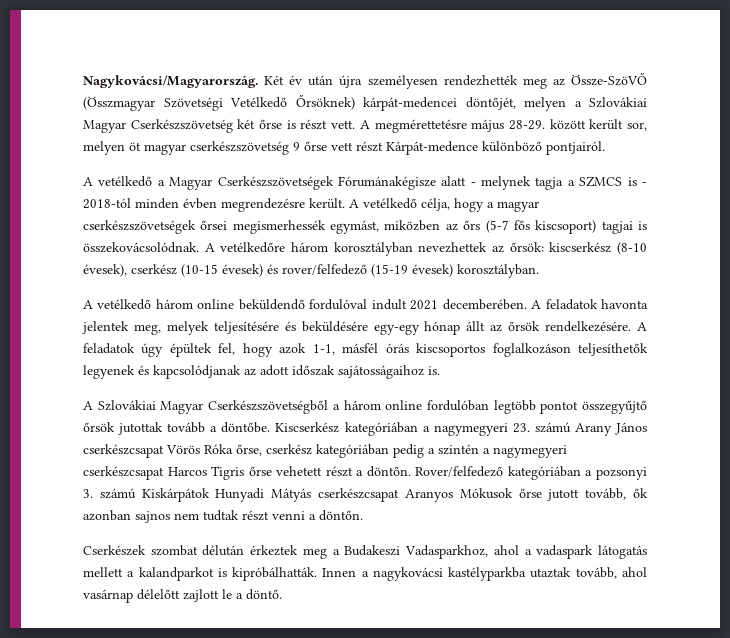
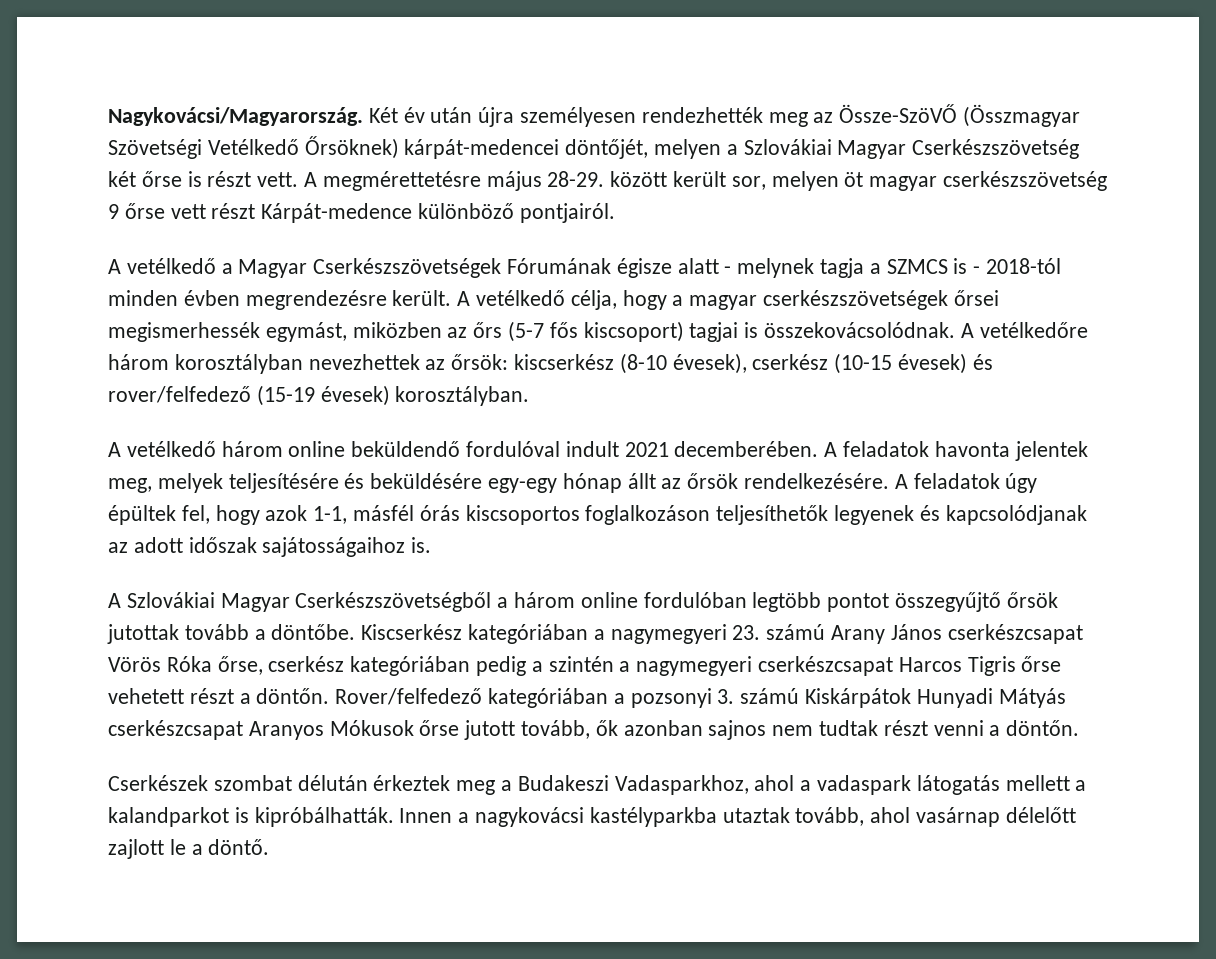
- A vetélkedő a Magyar Cserkészszövetségek Fórumánakégisze alatt - melynek tagja a SZMCS is - 2018-tól minden évben megrendezésre került.
+ A vetélkedő a Magyar Cserkészszövetségek Fórumának égisze alatt - melynek tagja a SZMCS is - 2018-tól minden évben megrendezésre került.

